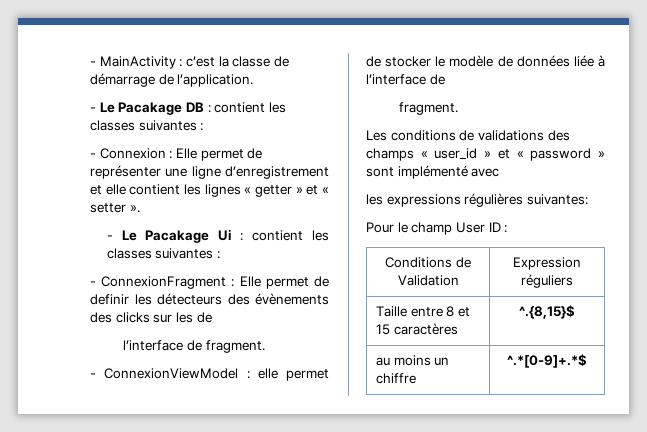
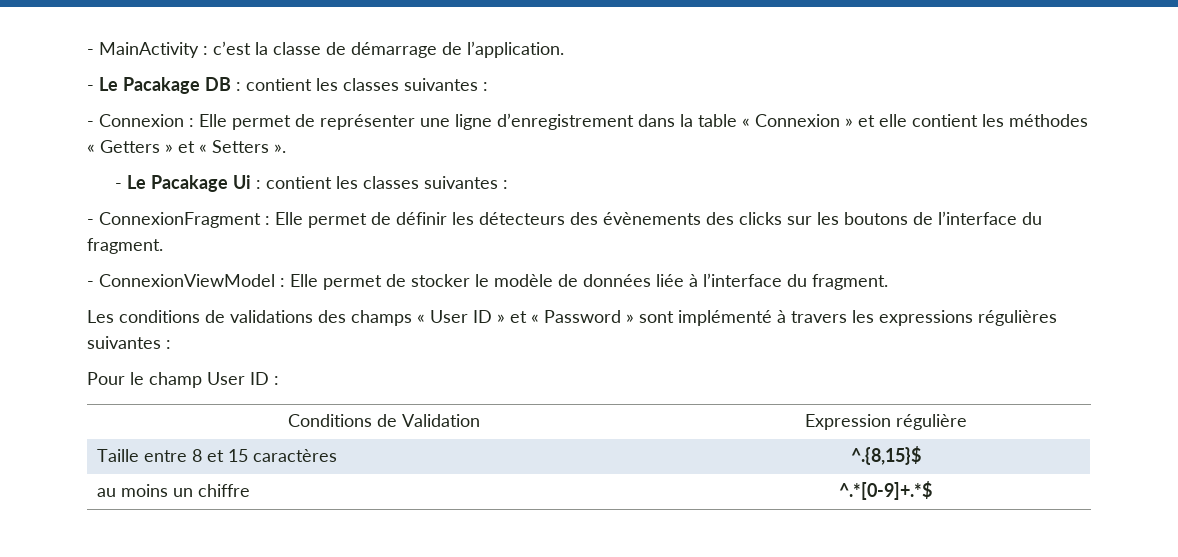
- - Connexion : Elle permet de représenter une ligne d’enregistrement et elle contient les lignes « getter » et « setter ».
+ - Connexion : Elle permet de représenter une ligne d’enregistrement dans la table « Connexion » et elle contient les méthodes « Getters » et « Setters ».
- - ConnexionFragment : Elle permet de definir les détecteurs des évènements des clicks sur les de
- l’interface de fragment.
+ - ConnexionFragment : Elle permet de définir les détecteurs des évènements des clicks sur les boutons de l’interface du fragment.
- - ConnexionViewModel : elle permet de stocker le modèle de données liée à l’interface de
- fragment.
+ - ConnexionViewModel : Elle permet de stocker le modèle de données liée à l’interface du fragment.
- Les conditions de validations des champs « user_id » et « password » sont implémenté avec
- les expressions régulières suivantes:
+ Les conditions de validations des champs « User ID » et « Password » sont implémenté à travers les expressions régulières suivantes :
- Conditions de Validation | Expression réguliers
+ Conditions de Validation | Expression régulière

